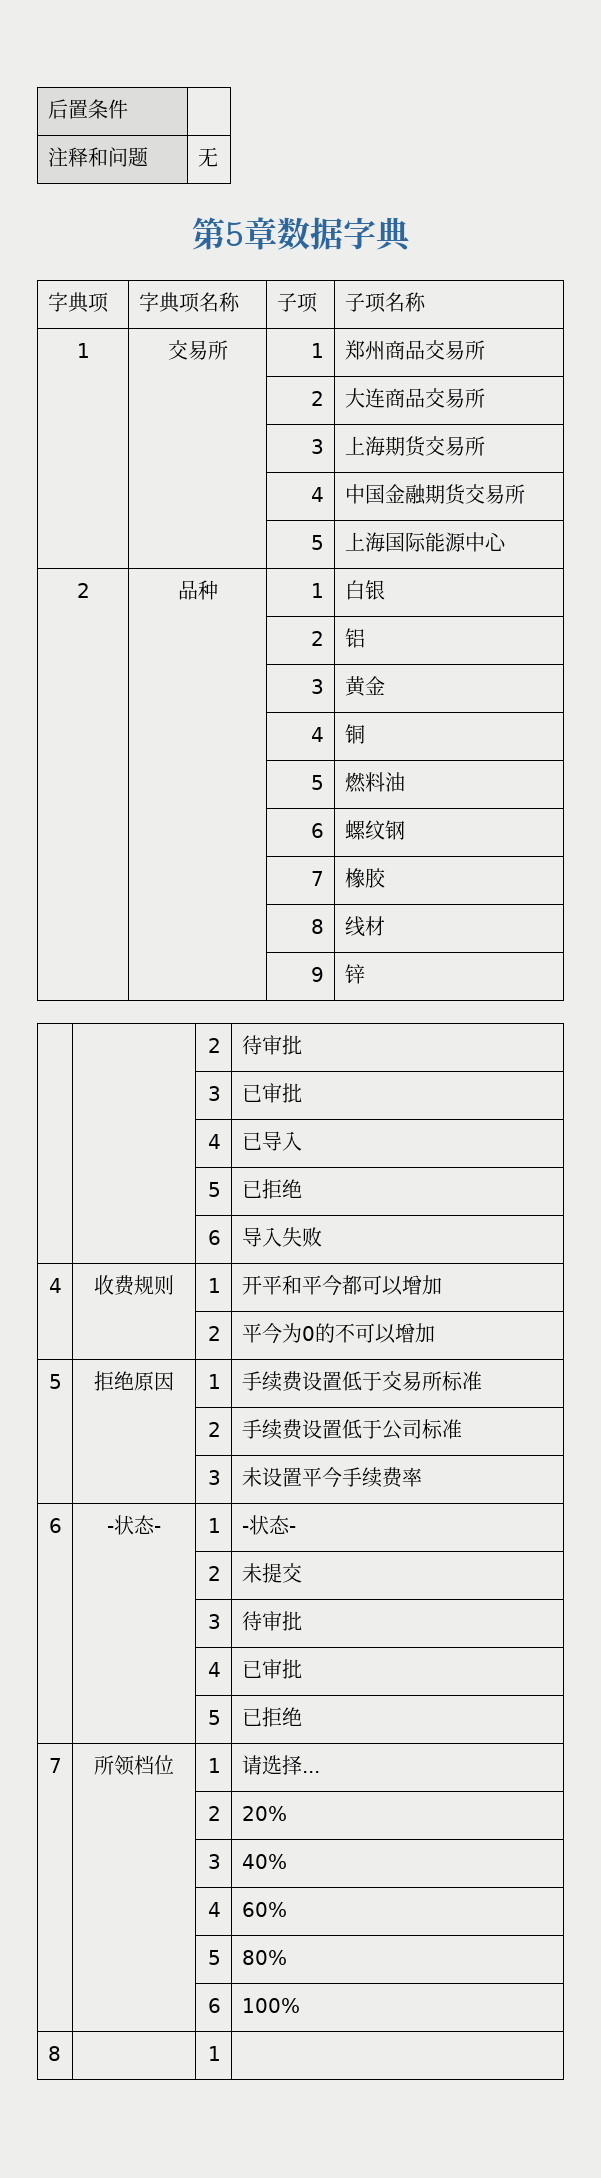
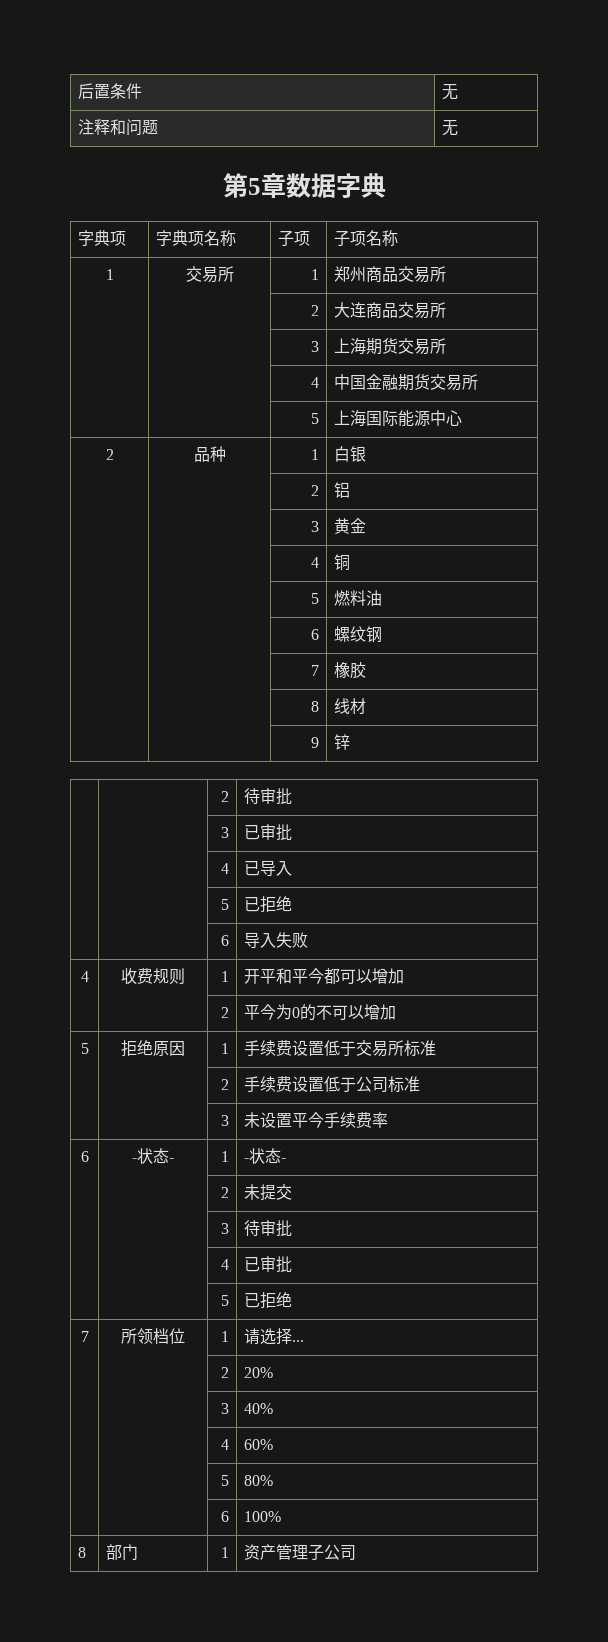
- 后置条件 |
+ 后置条件 | 无
- 8 | | 1 |
+ 8 | 部门 | 1 | 资产管理子公司

